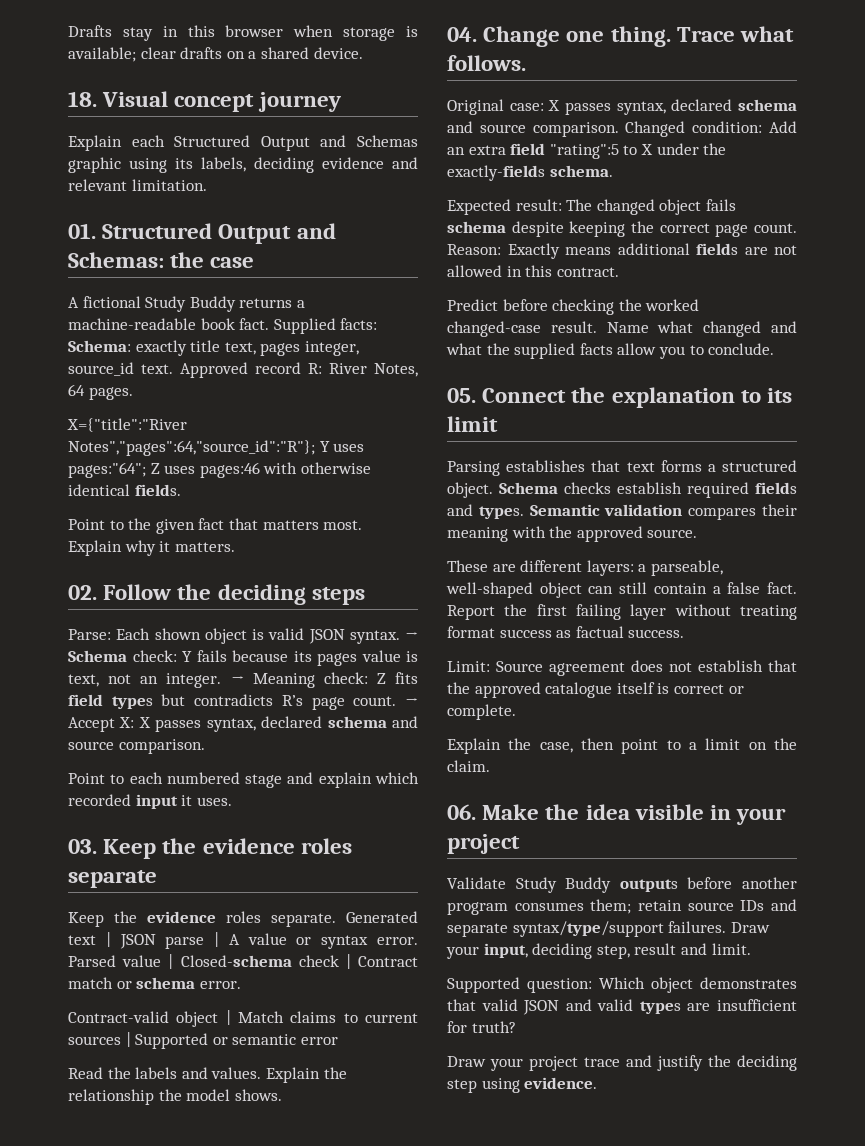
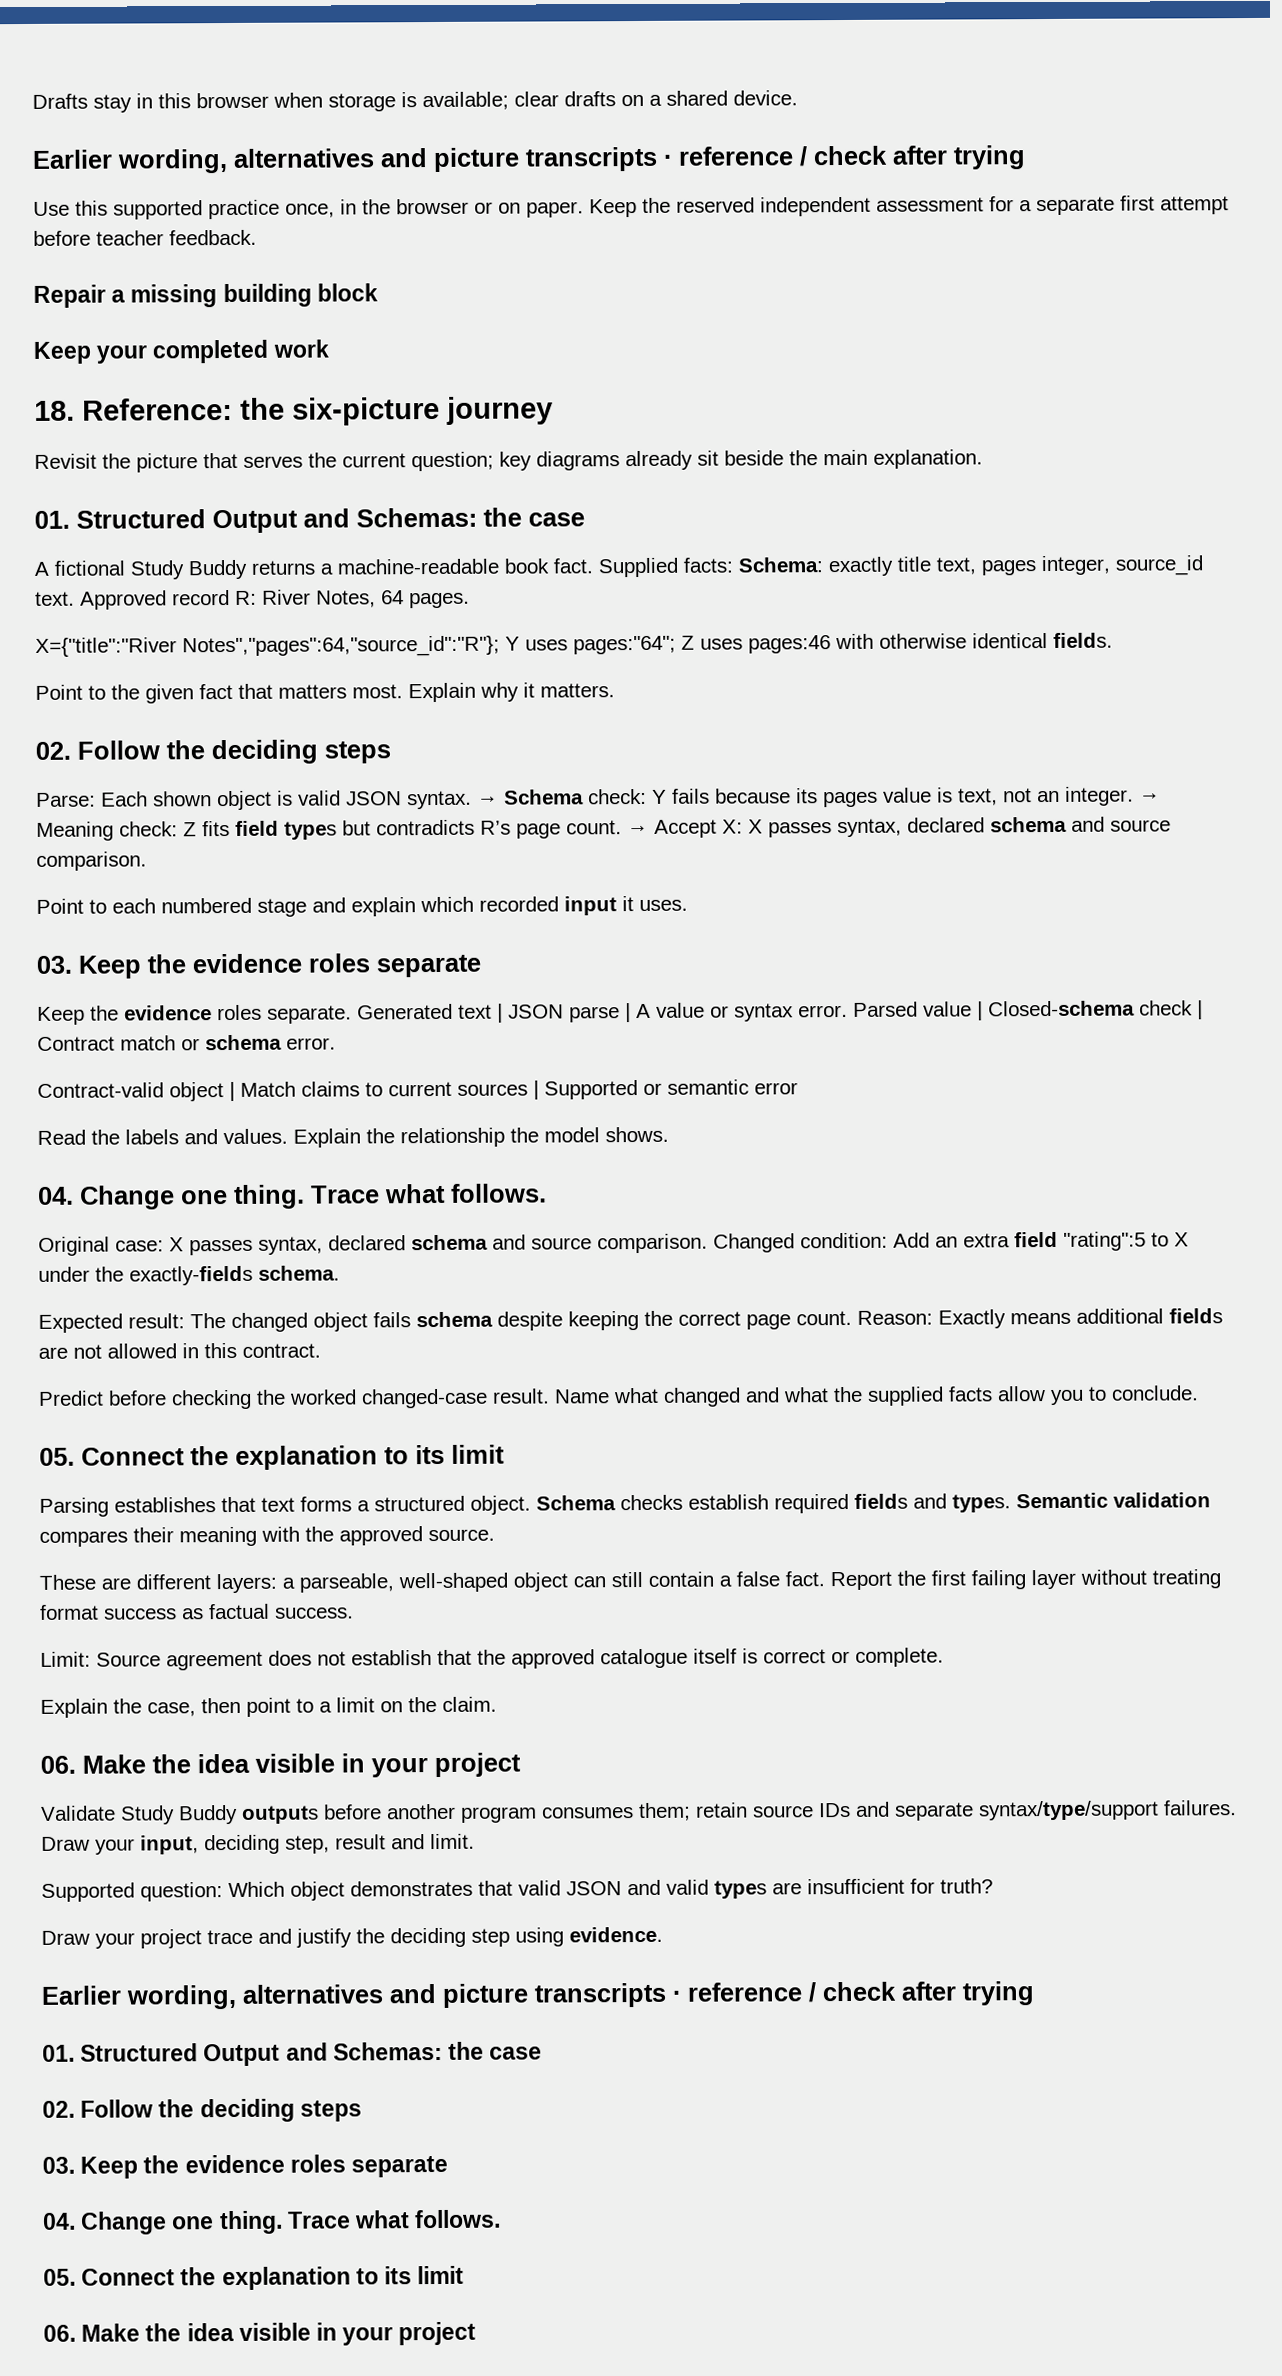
  Drafts stay in this browser when storage is available; clear drafts on a shared device.
- 18. Visual concept journey
- Explain each Structured Output and Schemas graphic using its labels, deciding evidence and relevant limitation.
+ Earlier wording, alternatives and picture transcripts · reference / check after trying
+ Use this supported practice once, in the browser or on paper. Keep the reserved independent assessment for a separate first attempt before teacher feedback.
+ Repair a missing building block
+ Keep your completed work
+ 18. Reference: the six-picture journey
+ Revisit the picture that serves the current question; key diagrams already sit beside the main explanation.
  Draw your project trace and justify the deciding step using evidence.
+ Earlier wording, alternatives and picture transcripts · reference / check after trying
+ 01. Structured Output and Schemas: the case
+ 02. Follow the deciding steps
+ 03. Keep the evidence roles separate
+ 04. Change one thing. Trace what follows.
+ 05. Connect the explanation to its limit
+ 06. Make the idea visible in your project

